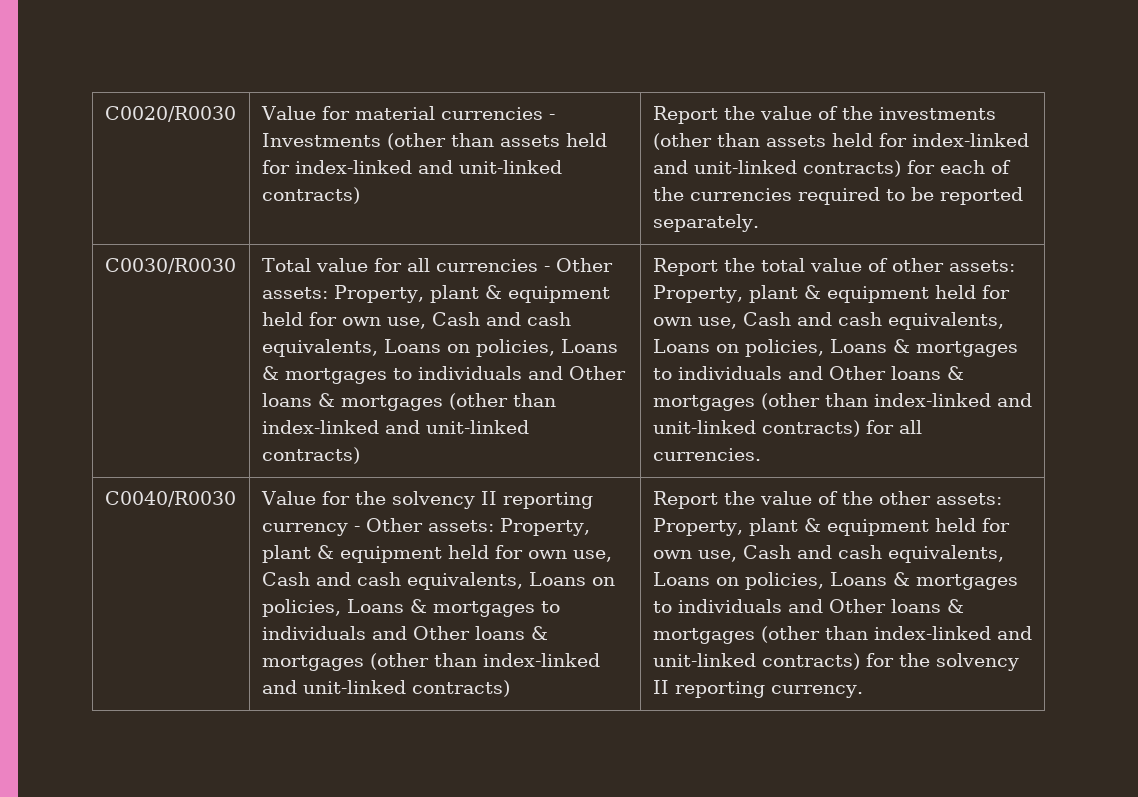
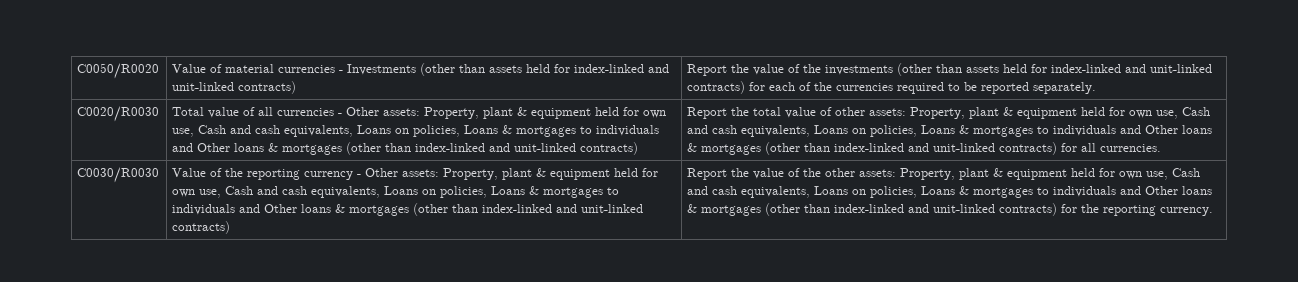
- C0020/R0030 | Value for material currencies - Investments (other than assets held for index-linked and unit-linked contracts)
+ C0050/R0020 | Value of material currencies - Investments (other than assets held for index-linked and unit-linked contracts)
- C0030/R0030
+ C0020/R0030
- Total value for all currencies - Other assets: Property, plant & equipment held for own use, Cash and cash equivalents, Loans on policies, Loans & mortgages to individuals and Other loans & mortgages (other than index-linked and unit-linked contracts)
+ Total value of all currencies - Other assets: Property, plant & equipment held for own use, Cash and cash equivalents, Loans on policies, Loans & mortgages to individuals and Other loans & mortgages (other than index-linked and unit-linked contracts)
- C0040/R0030 | Value for the solvency II reporting currency - Other assets: Property, plant & equipment held for own use, Cash and cash equivalents, Loans on policies, Loans & mortgages to individuals and Other loans & mortgages (other than index-linked and unit-linked contracts)
+ C0030/R0030 | Value of the reporting currency - Other assets: Property, plant & equipment held for own use, Cash and cash equivalents, Loans on policies, Loans & mortgages to individuals and Other loans & mortgages (other than index-linked and unit-linked contracts)
- Report the value of the other assets: Property, plant & equipment held for own use, Cash and cash equivalents, Loans on policies, Loans & mortgages to individuals and Other loans & mortgages (other than index-linked and unit-linked contracts) for the solvency II reporting currency.
+ Report the value of the other assets: Property, plant & equipment held for own use, Cash and cash equivalents, Loans on policies, Loans & mortgages to individuals and Other loans & mortgages (other than index-linked and unit-linked contracts) for the reporting currency.

